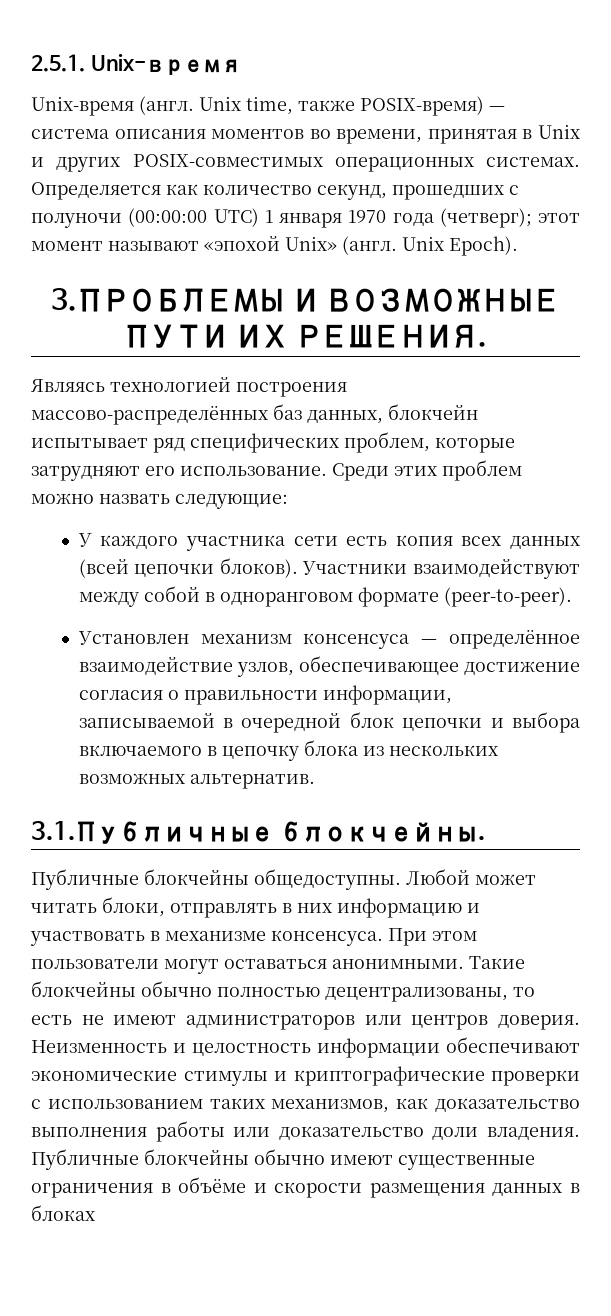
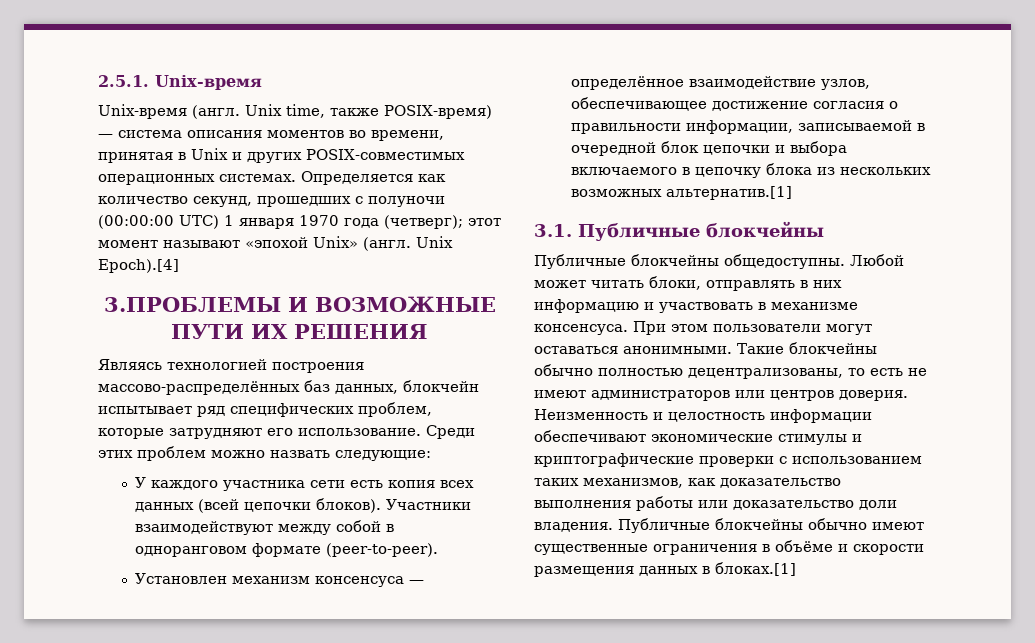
- Unix Epoch).
+ Unix Epoch).[4]
- 3.ПРОБЛЕМЫ И ВОЗМОЖНЫЕ ПУТИ ИХ РЕШЕНИЯ.
+ 3.ПРОБЛЕМЫ И ВОЗМОЖНЫЕ ПУТИ ИХ РЕШЕНИЯ
- Установлен механизм консенсуса — определённое взаимодействие узлов, обеспечивающее достижение согласия о правильности информации, записываемой в очередной блок цепочки и выбора включаемого в цепочку блока из нескольких возможных альтернатив.
- 3.1.Публичные блокчейны.
+ Установлен механизм консенсуса — определённое взаимодействие узлов, обеспечивающее достижение согласия о правильности информации, записываемой в очередной блок цепочки и выбора включаемого в цепочку блока из нескольких возможных альтернатив.[1]
+ 3.1. Публичные блокчейны
- Публичные блокчейны обычно имеют существенные ограничения в объёме и скорости размещения данных в блоках
+ Публичные блокчейны обычно имеют существенные ограничения в объёме и скорости размещения данных в блоках.[1]

